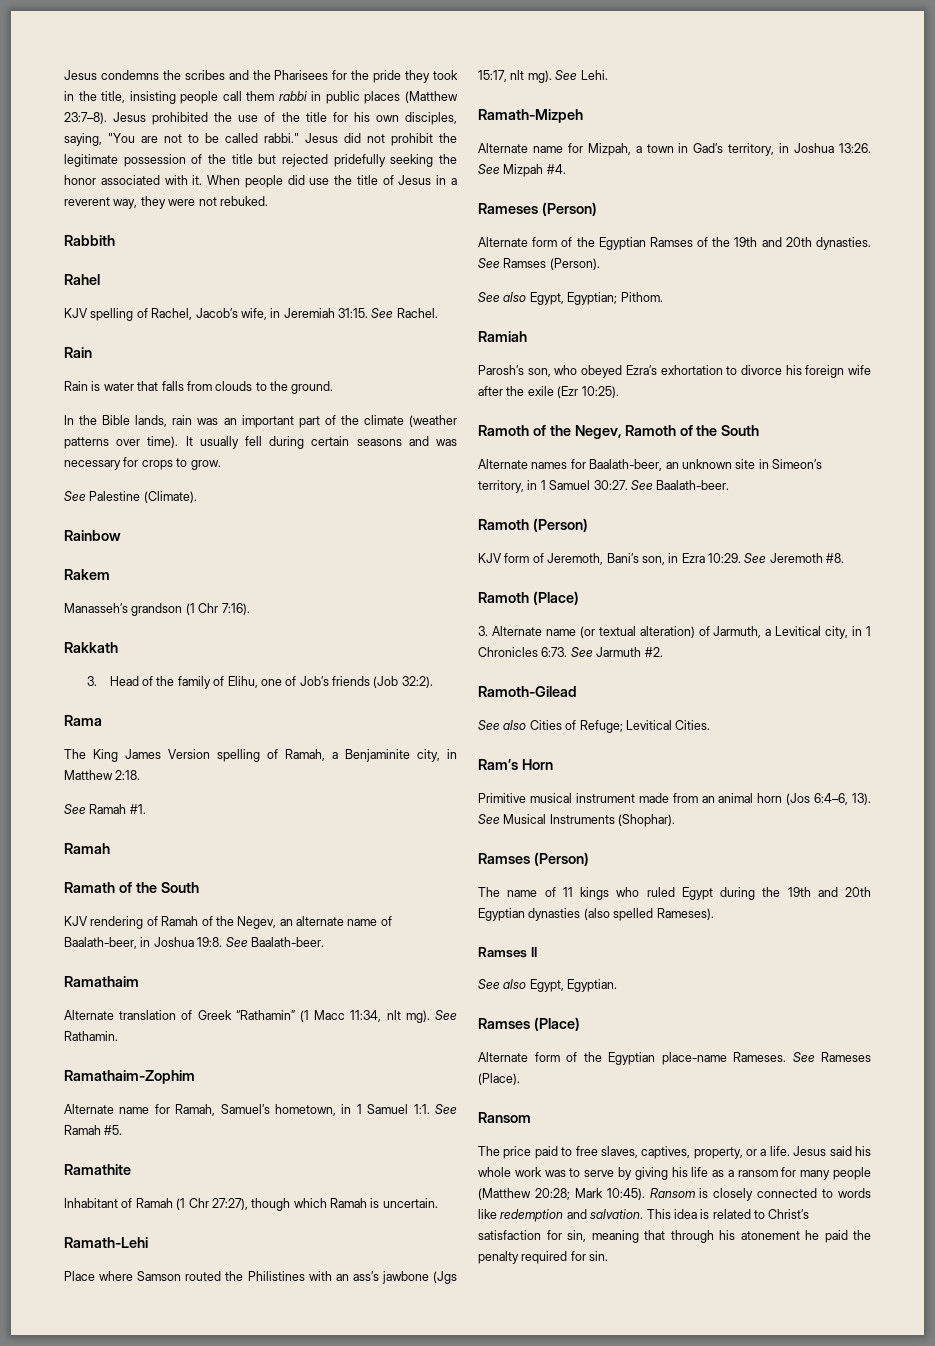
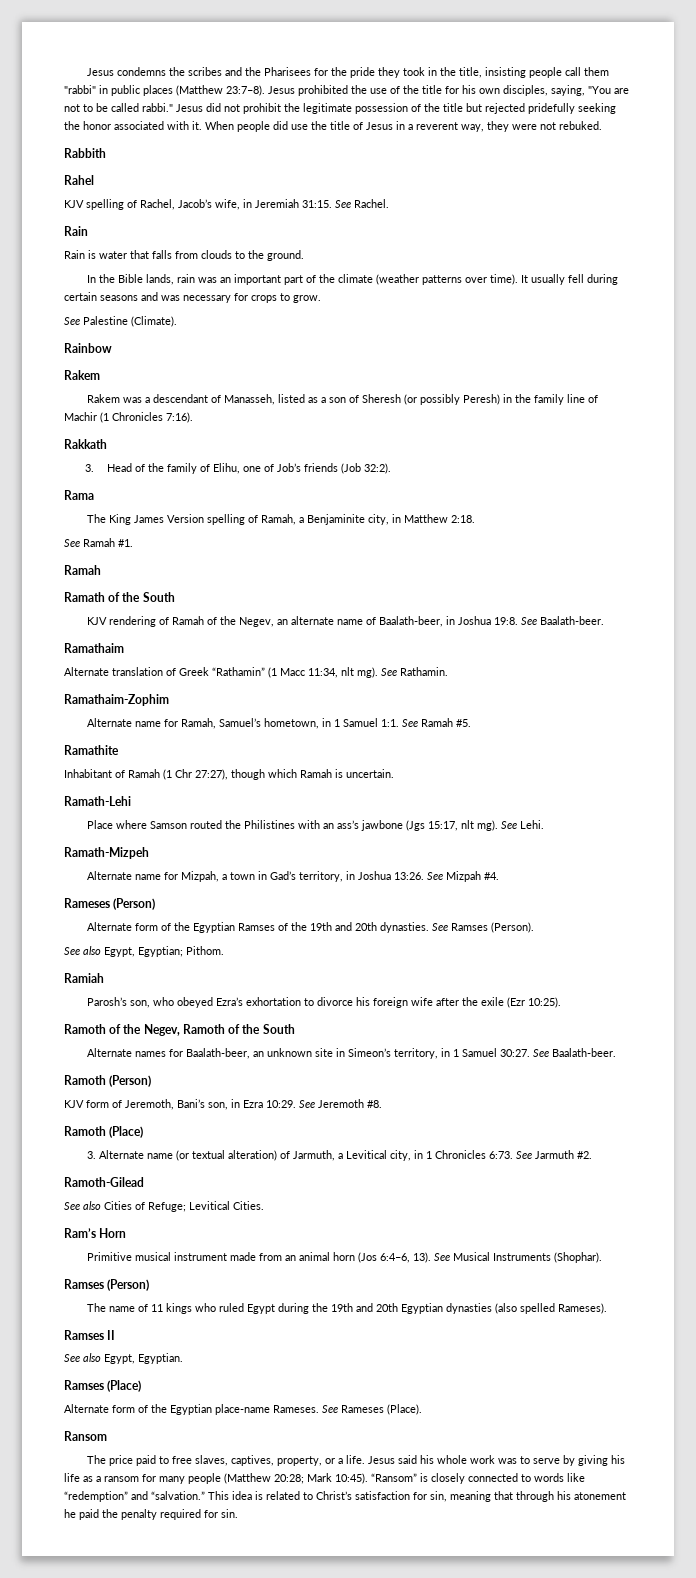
- Jesus condemns the scribes and the Pharisees for the pride they took in the title, insisting people call them rabbi in public places (Matthew 23:7–8).
+ Jesus condemns the scribes and the Pharisees for the pride they took in the title, insisting people call them "rabbi" in public places (Matthew 23:7–8).
- Manasseh’s grandson (1 Chr 7:16).
+ Rakem was a descendant of Manasseh, listed as a son of Sheresh (or possibly Peresh) in the family line of Machir (1 Chronicles 7:16).
- Ransom is closely connected to words like redemption and salvation.
+ “Ransom” is closely connected to words like “redemption” and “salvation.”

